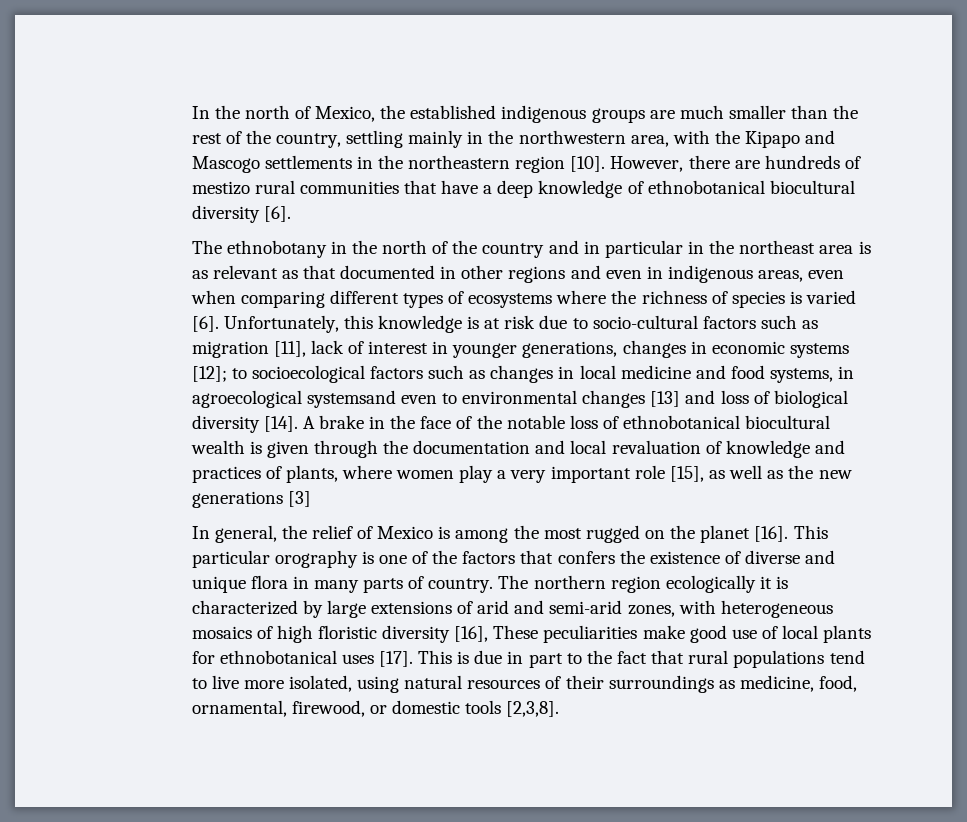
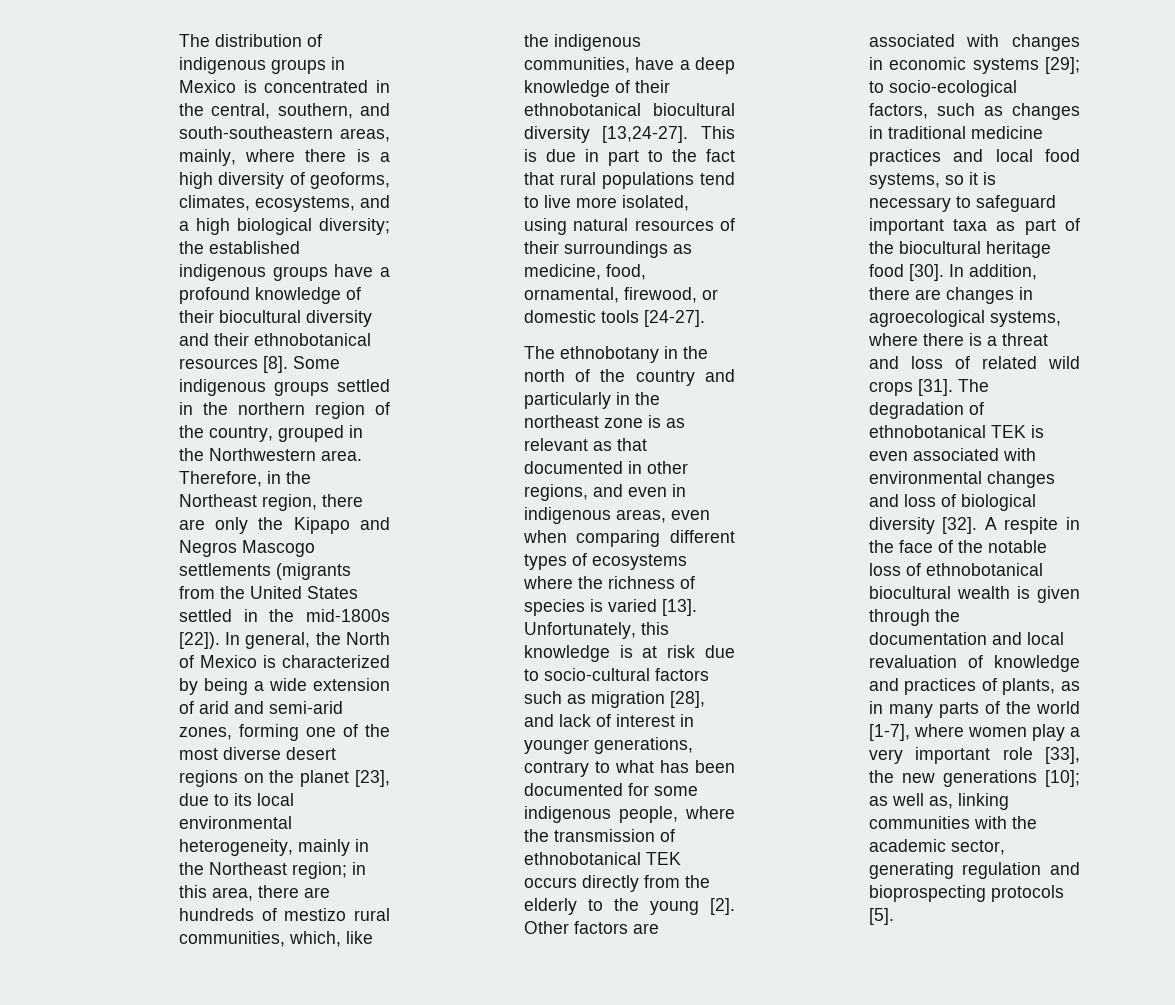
- In the north of Mexico, the established indigenous groups are much smaller than the rest of the country, settling mainly in the northwestern area, with the Kipapo and Mascogo settlements in the northeastern region [10]. However, there are hundreds of mestizo rural communities that have a deep knowledge of ethnobotanical biocultural diversity [6].
- The ethnobotany in the north of the country and in particular in the northeast area is as relevant as that documented in other regions and even in indigenous areas, even when comparing different types of ecosystems where the richness of species is varied [6]. Unfortunately, this knowledge is at risk due to socio-cultural factors such as migration [11], lack of interest in younger generations, changes in economic systems [12]; to socioecological factors such as changes in local medicine and food systems, in agroecological systemsand even to environmental changes [13] and loss of biological diversity [14]. A brake in the face of the notable loss of ethnobotanical biocultural wealth is given through the documentation and local revaluation of knowledge and practices of plants, where women play a very important role [15], as well as the new generations [3]
- In general, the relief of Mexico is among the most rugged on the planet [16]. This particular orography is one of the factors that confers the existence of diverse and unique flora in many parts of country. The northern region ecologically it is characterized by large extensions of arid and semi-arid zones, with heterogeneous mosaics of high floristic diversity [16], These peculiarities make good use of local plants for ethnobotanical uses [17].
+ The distribution of indigenous groups in Mexico is concentrated in the central, southern, and south-southeastern areas, mainly, where there is a high diversity of geoforms, climates, ecosystems, and a high biological diversity; the established indigenous groups have a profound knowledge of their biocultural diversity and their ethnobotanical resources [8]. Some indigenous groups settled in the northern region of the country, grouped in the Northwestern area. Therefore, in the Northeast region, there are only the Kipapo and Negros Mascogo settlements (migrants from the United States settled in the mid-1800s [22]). In general, the North of Mexico is characterized by being a wide extension of arid and semi-arid zones, forming one of the most diverse desert regions on the planet [23], due to its local environmental heterogeneity, mainly in the Northeast region; in this area, there are hundreds of mestizo rural communities, which, like the indigenous communities, have a deep knowledge of their ethnobotanical biocultural diversity [13,24-27].
- This is due in part to the fact that rural populations tend to live more isolated, using natural resources of their surroundings as medicine, food, ornamental, firewood, or domestic tools [2,3,8].
+ This is due in part to the fact that rural populations tend to live more isolated, using natural resources of their surroundings as medicine, food, ornamental, firewood, or domestic tools [24-27].
+ The ethnobotany in the north of the country and particularly in the northeast zone is as relevant as that documented in other regions, and even in indigenous areas, even when comparing different types of ecosystems where the richness of species is varied [13]. Unfortunately, this knowledge is at risk due to socio-cultural factors such as migration [28], and lack of interest in younger generations, contrary to what has been documented for some indigenous people, where the transmission of ethnobotanical TEK occurs directly from the elderly to the young [2]. Other factors are associated with changes in economic systems [29]; to socio-ecological factors, such as changes in traditional medicine practices and local food systems, so it is necessary to safeguard important taxa as part of the biocultural heritage food [30]. In addition, there are changes in agroecological systems, where there is a threat and loss of related wild crops [31]. The degradation of ethnobotanical TEK is even associated with environmental changes and loss of biological diversity [32]. A respite in the face of the notable loss of ethnobotanical biocultural wealth is given through the documentation and local revaluation of knowledge and practices of plants, as in many parts of the world [1-7], where women play a very important role [33], the new generations [10]; as well as, linking communities with the academic sector, generating regulation and bioprospecting protocols [5].

